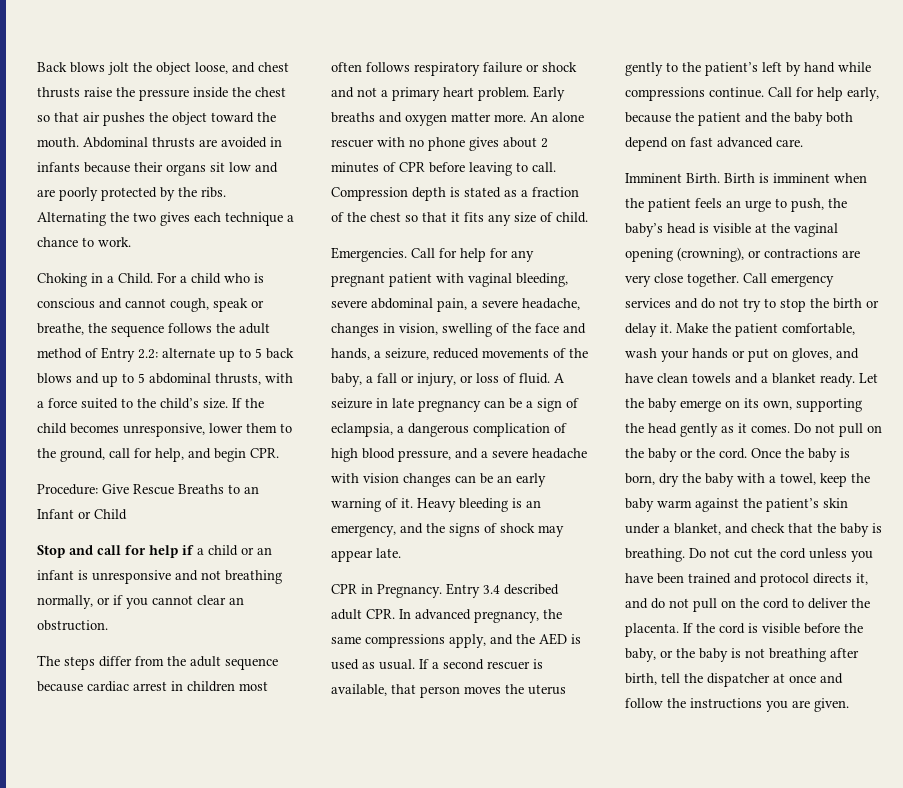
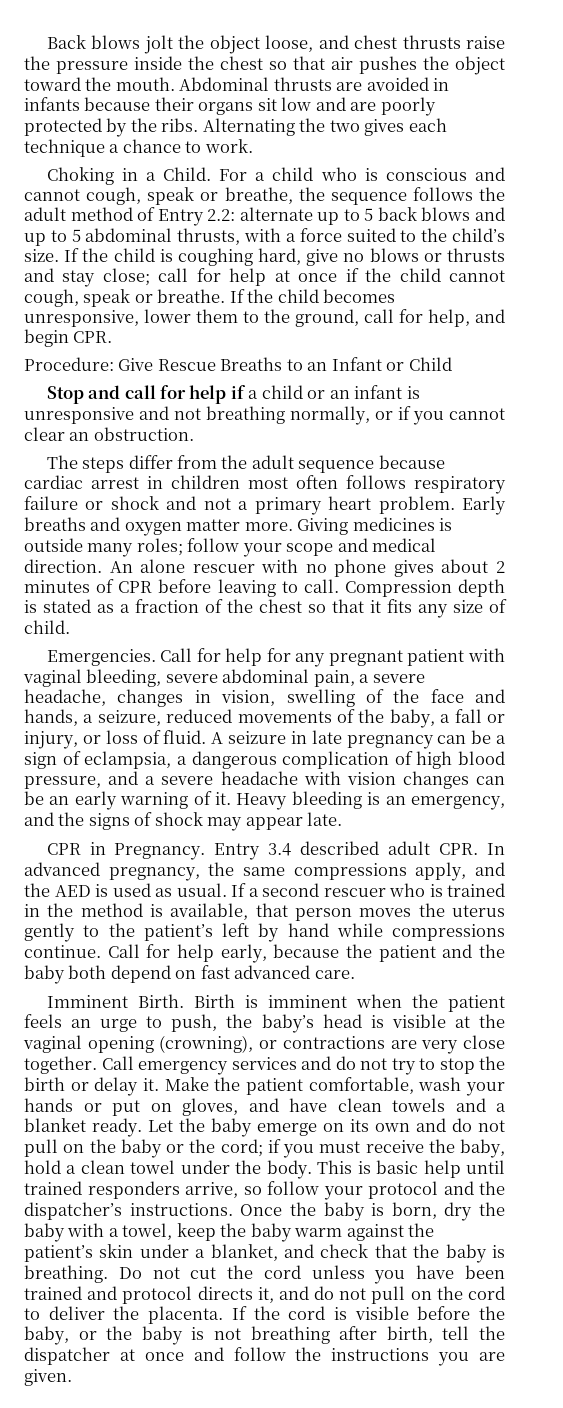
- If the child becomes unresponsive, lower them to the ground, call for help, and begin CPR.
+ If the child is coughing hard, give no blows or thrusts and stay close; call for help at once if the child cannot cough, speak or breathe. If the child becomes unresponsive, lower them to the ground, call for help, and begin CPR.
+ Giving medicines is outside many roles; follow your scope and medical direction.
- If a second rescuer is available, that person moves the uterus gently to the patient’s left by hand while compressions continue.
+ If a second rescuer who is trained in the method is available, that person moves the uterus gently to the patient’s left by hand while compressions continue.
- Let the baby emerge on its own, supporting the head gently as it comes. Do not pull on the baby or the cord.
+ Let the baby emerge on its own and do not pull on the baby or the cord; if you must receive the baby, hold a clean towel under the body. This is basic help until trained responders arrive, so follow your protocol and the dispatcher’s instructions.

